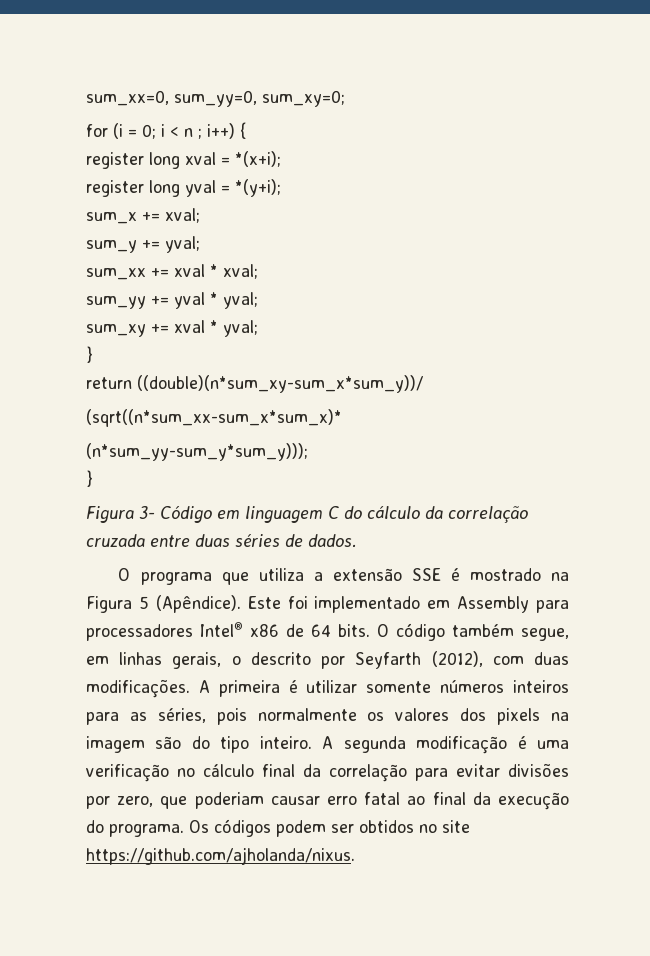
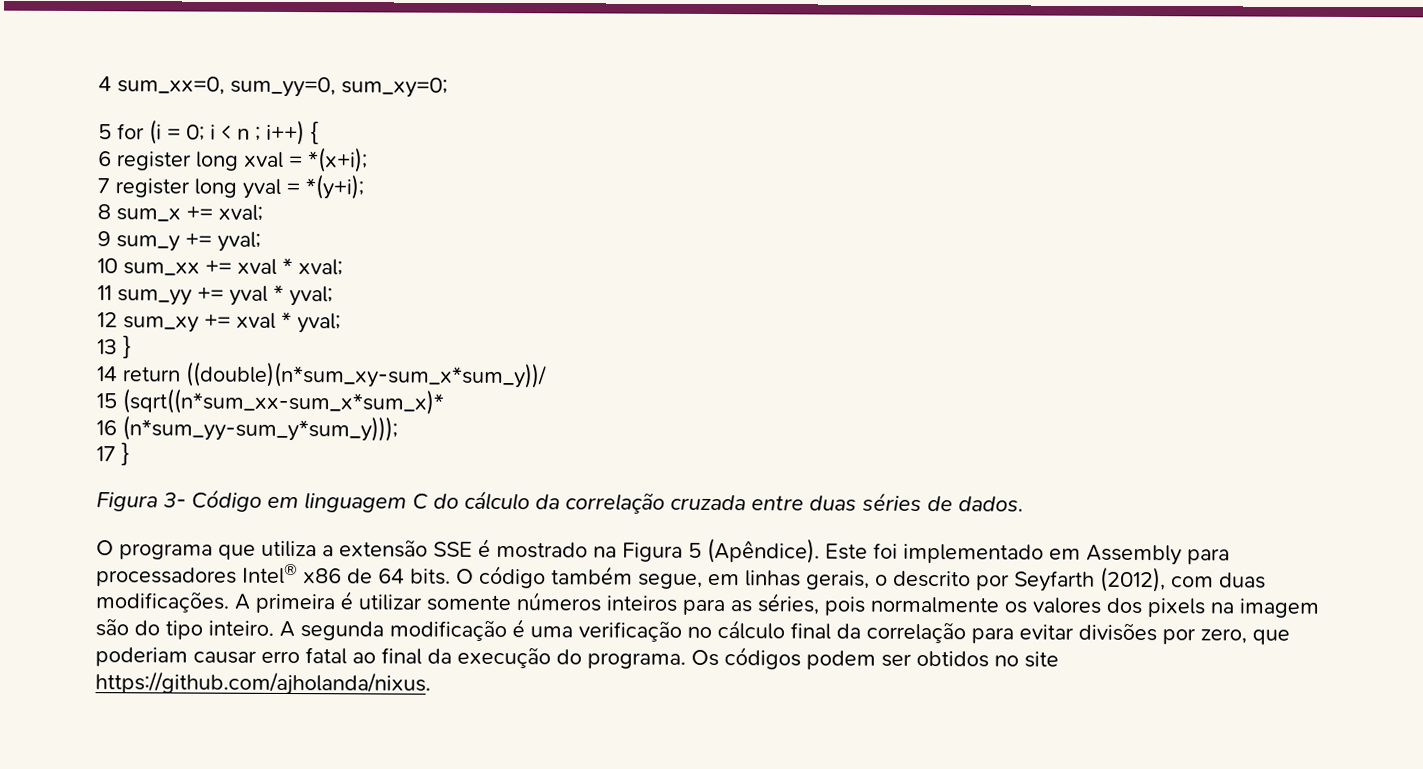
- sum_xx=0, sum_yy=0, sum_xy=0;
+ 4 sum_xx=0, sum_yy=0, sum_xy=0;
- for (i = 0; i < n ; i++) {
+ 5 for (i = 0; i < n ; i++) {
- register long xval = *(x+i);
+ 6 register long xval = *(x+i);
- register long yval = *(y+i);
+ 7 register long yval = *(y+i);
- sum_x += xval;
+ 8 sum_x += xval;
- sum_y += yval;
+ 9 sum_y += yval;
- sum_xx += xval * xval;
+ 10 sum_xx += xval * xval;
- sum_yy += yval * yval;
+ 11 sum_yy += yval * yval;
- sum_xy += xval * yval;
- }
- return ((double)(n*sum_xy-sum_x*sum_y))/
+ 12 sum_xy += xval * yval;
+ 13 }
+ 14 return ((double)(n*sum_xy-sum_x*sum_y))/
- (sqrt((n*sum_xx-sum_x*sum_x)*
+ 15 (sqrt((n*sum_xx-sum_x*sum_x)*
- (n*sum_yy-sum_y*sum_y)));
- }
+ 16 (n*sum_yy-sum_y*sum_y)));
+ 17 }

